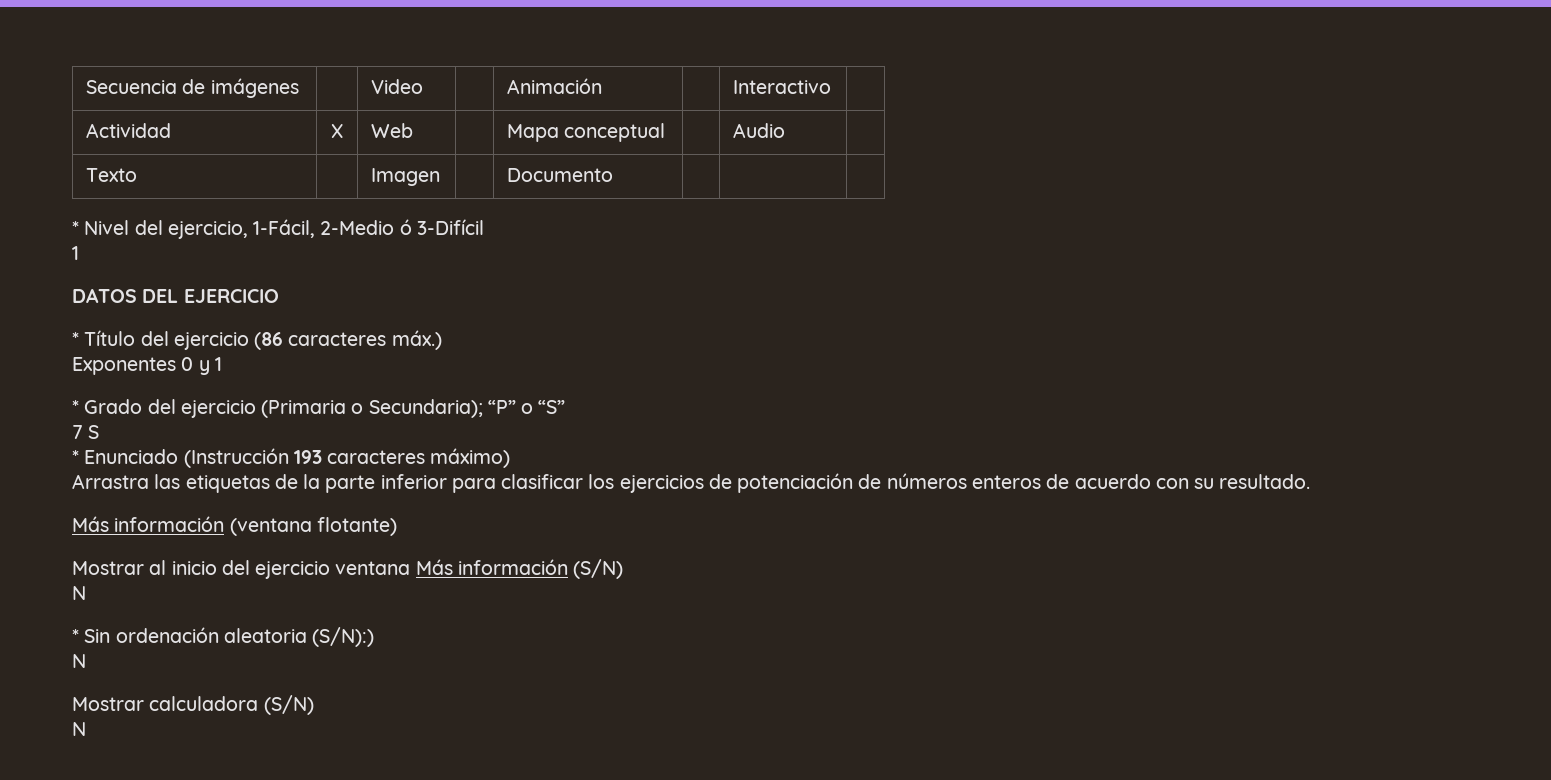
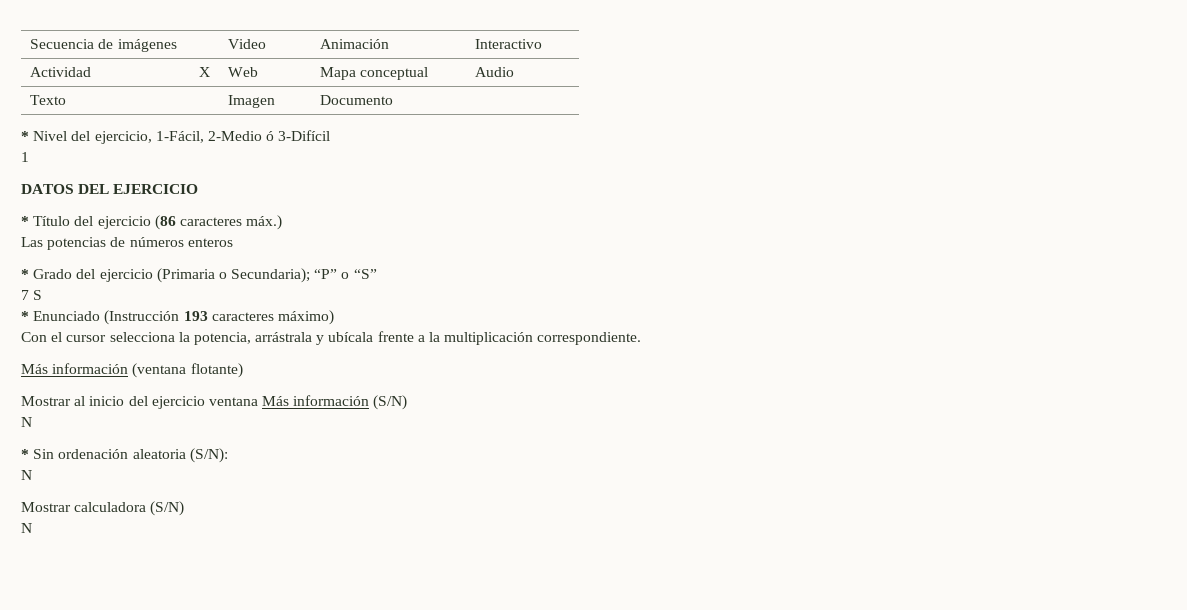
- Exponentes 0 y 1
+ Las potencias de números enteros
- Arrastra las etiquetas de la parte inferior para clasificar los ejercicios de potenciación de números enteros de acuerdo con su resultado.
+ Con el cursor selecciona la potencia, arrástrala y ubícala frente a la multiplicación correspondiente.
- * Sin ordenación aleatoria (S/N):)
+ * Sin ordenación aleatoria (S/N):

